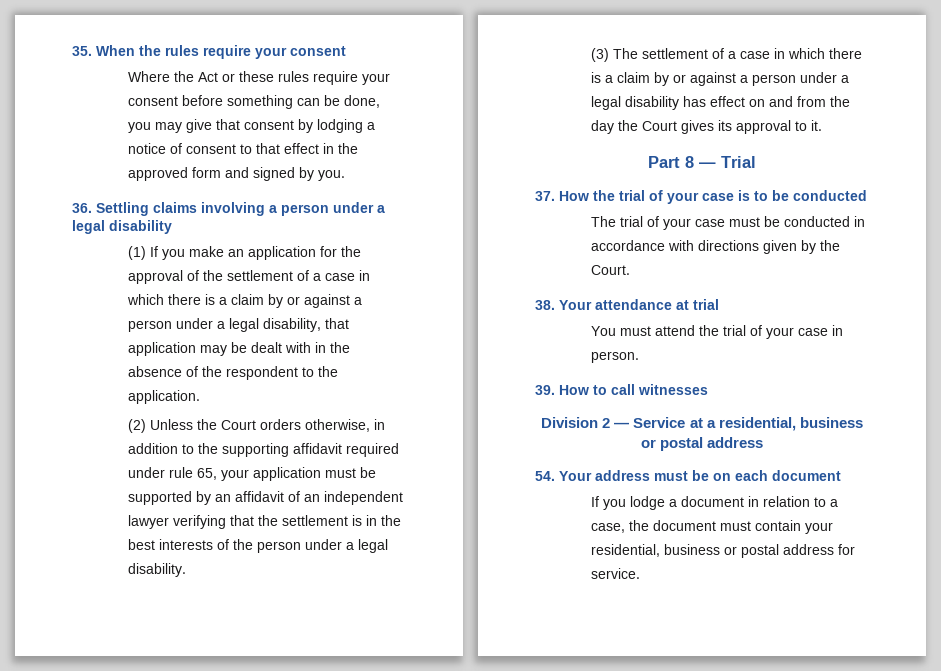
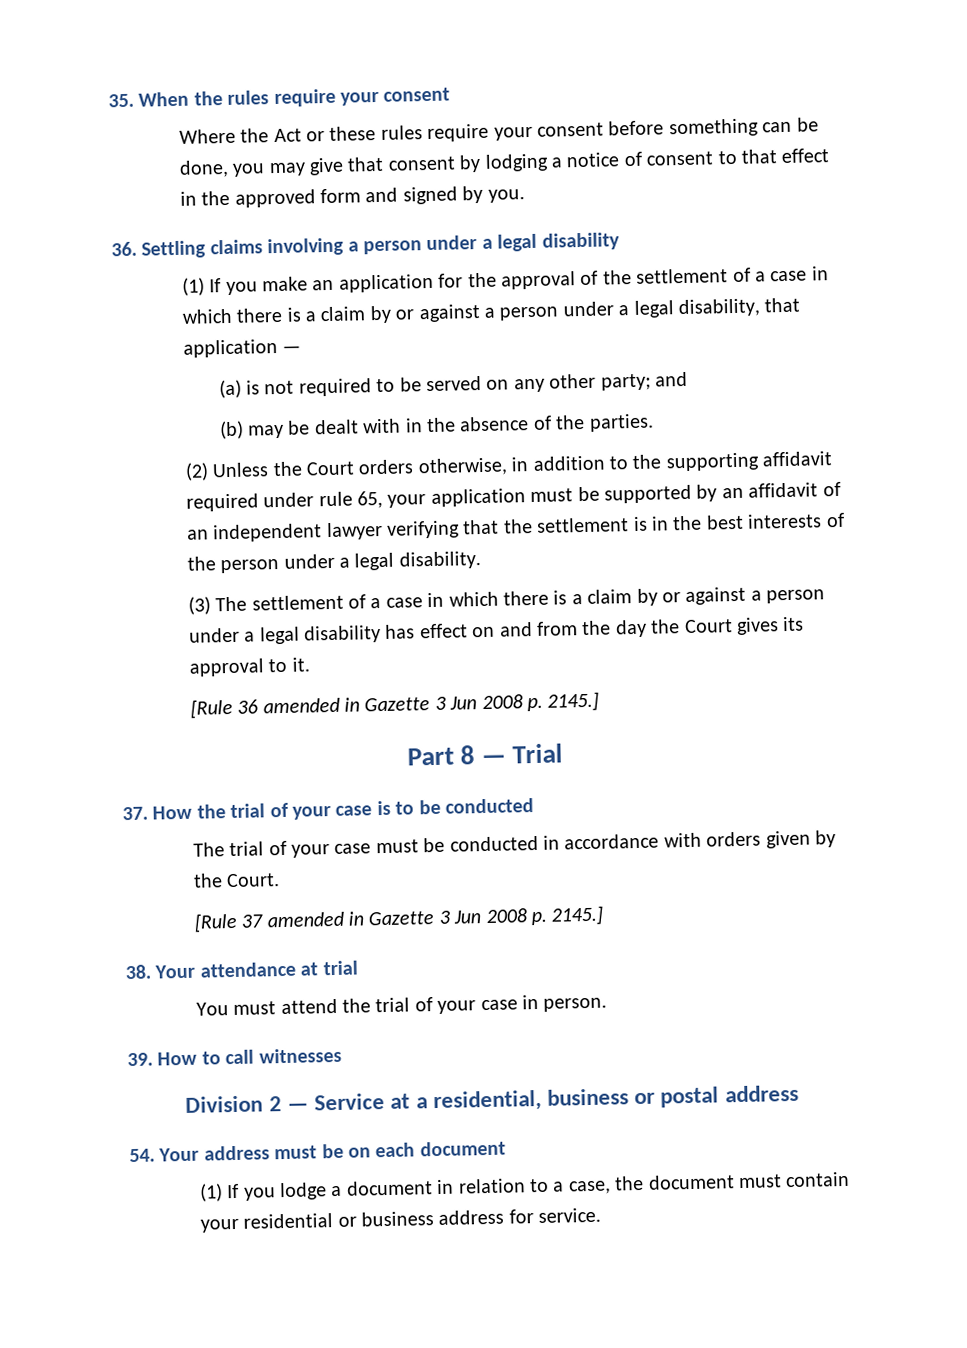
- (1) If you make an application for the approval of the settlement of a case in which there is a claim by or against a person under a legal disability, that application may be dealt with in the absence of the respondent to the application.
+ (1) If you make an application for the approval of the settlement of a case in which there is a claim by or against a person under a legal disability, that application —
+ (a) is not required to be served on any other party; and
+ (b) may be dealt with in the absence of the parties.
+ [Rule 36 amended in Gazette 3 Jun 2008 p. 2145.]
- The trial of your case must be conducted in accordance with directions given by the Court.
+ The trial of your case must be conducted in accordance with orders given by the Court.
+ [Rule 37 amended in Gazette 3 Jun 2008 p. 2145.]
- If you lodge a document in relation to a case, the document must contain your residential, business or postal address for service.
+ (1) If you lodge a document in relation to a case, the document must contain your residential or business address for service.

